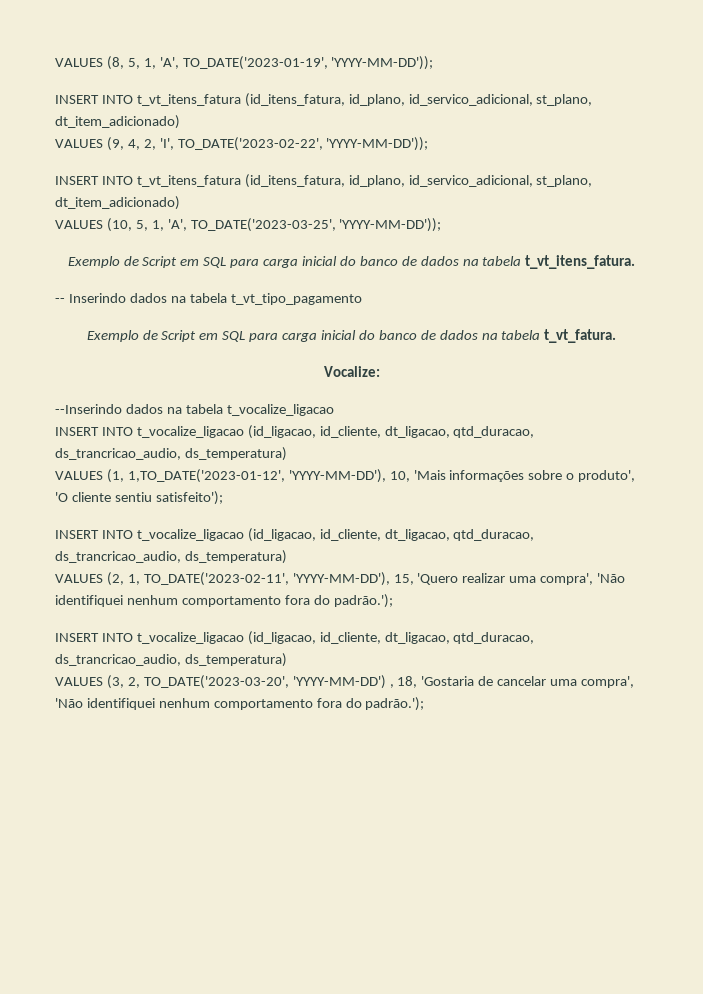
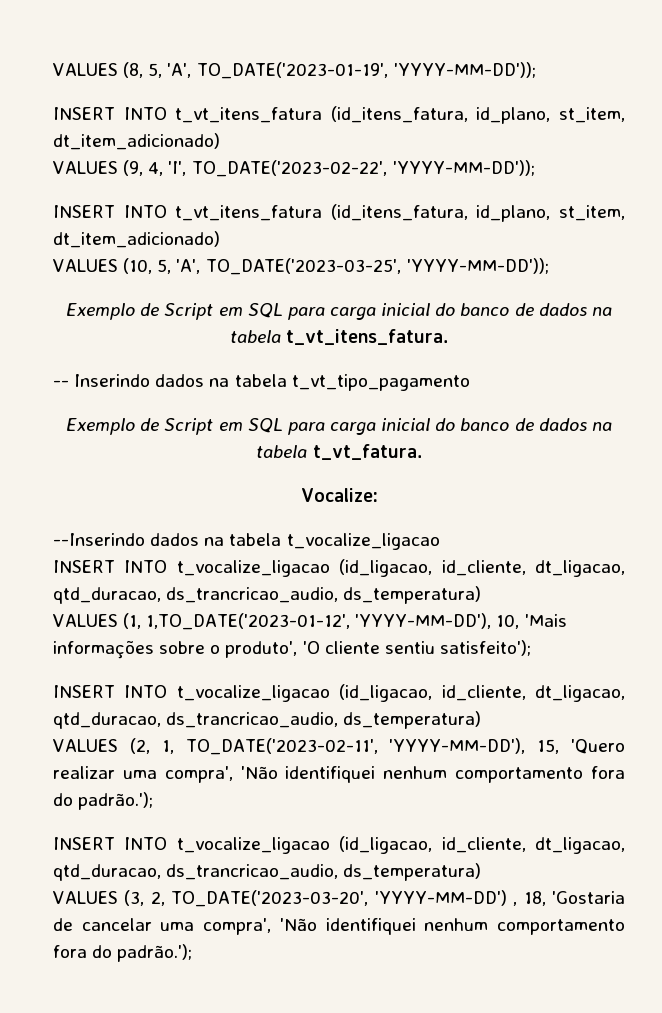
- VALUES (8, 5, 1, 'A', TO_DATE('2023-01-19', 'YYYY-MM-DD'));
- INSERT INTO t_vt_itens_fatura (id_itens_fatura, id_plano, id_servico_adicional, st_plano, dt_item_adicionado)
+ VALUES (8, 5, 'A', TO_DATE('2023-01-19', 'YYYY-MM-DD'));
+ INSERT INTO t_vt_itens_fatura (id_itens_fatura, id_plano, st_item, dt_item_adicionado)
- VALUES (9, 4, 2, 'I', TO_DATE('2023-02-22', 'YYYY-MM-DD'));
- INSERT INTO t_vt_itens_fatura (id_itens_fatura, id_plano, id_servico_adicional, st_plano, dt_item_adicionado)
+ VALUES (9, 4, 'I', TO_DATE('2023-02-22', 'YYYY-MM-DD'));
+ INSERT INTO t_vt_itens_fatura (id_itens_fatura, id_plano, st_item, dt_item_adicionado)
- VALUES (10, 5, 1, 'A', TO_DATE('2023-03-25', 'YYYY-MM-DD'));
+ VALUES (10, 5, 'A', TO_DATE('2023-03-25', 'YYYY-MM-DD'));

